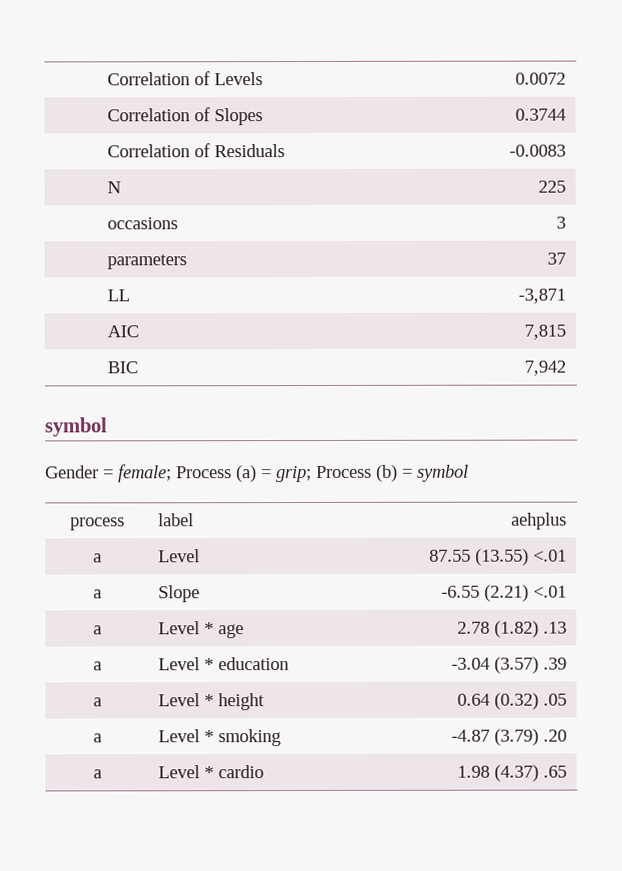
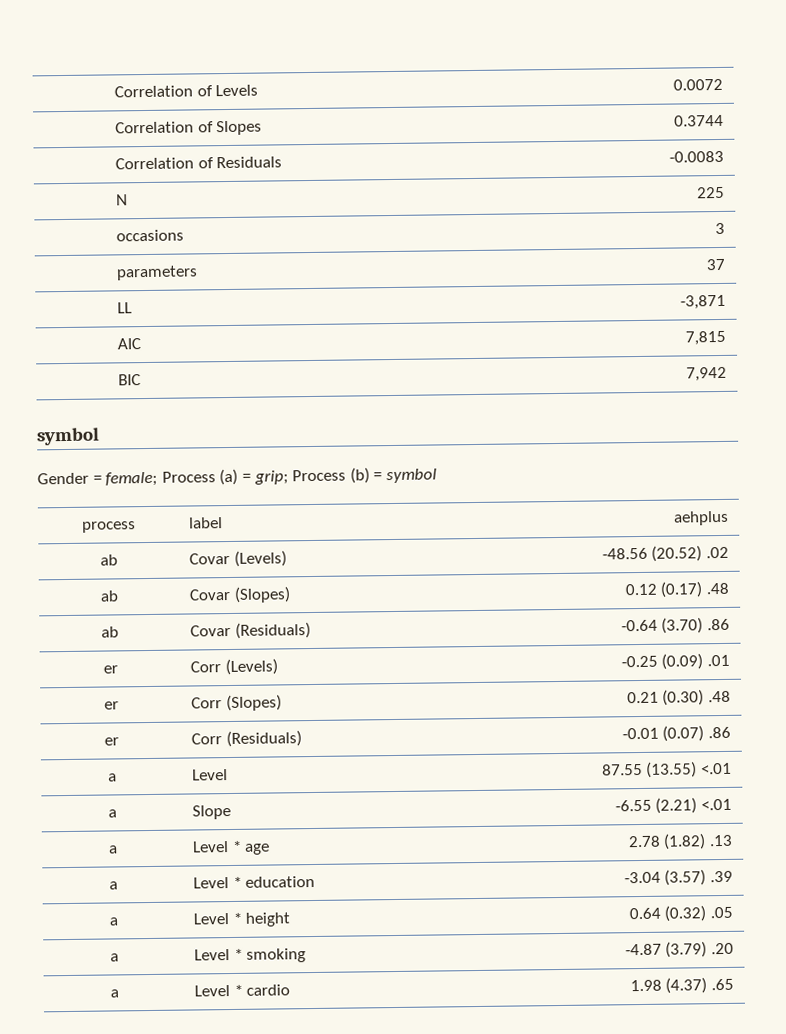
+ ab | Covar (Levels) | -48.56 (20.52) .02
+ ab | Covar (Slopes) | 0.12 (0.17) .48
+ ab | Covar (Residuals) | -0.64 (3.70) .86
+ er | Corr (Levels) | -0.25 (0.09) .01
+ er | Corr (Slopes) | 0.21 (0.30) .48
+ er | Corr (Residuals) | -0.01 (0.07) .86

